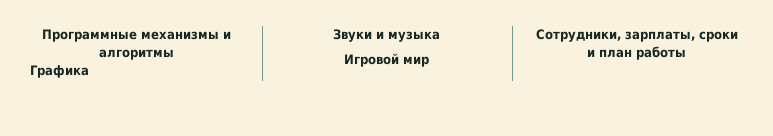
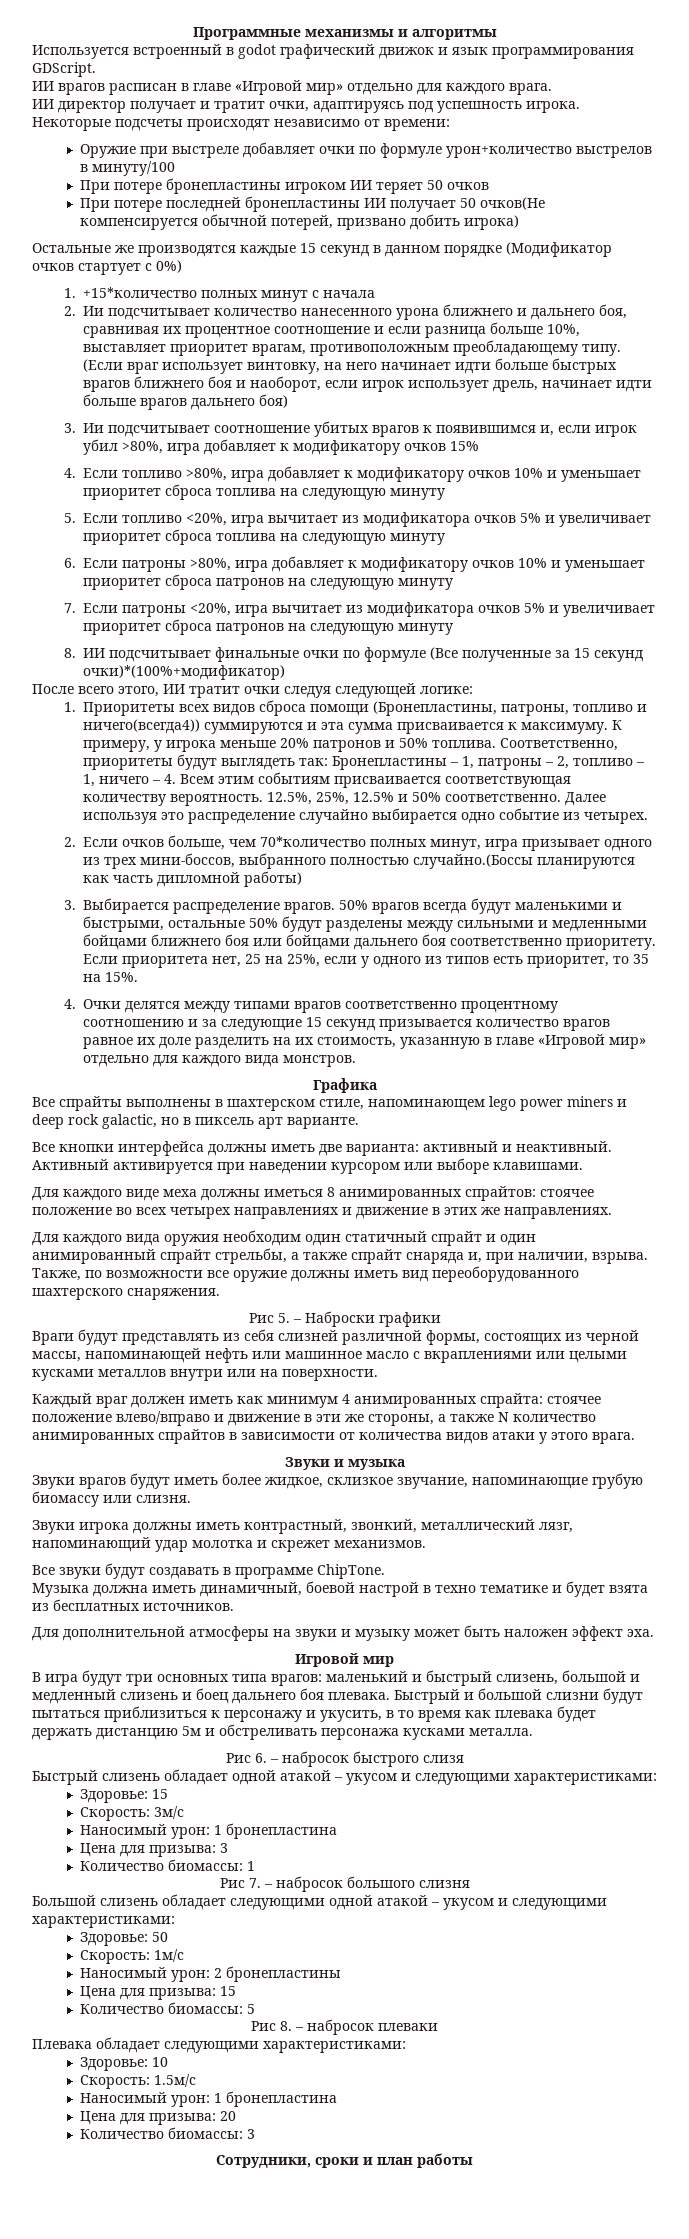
+ Используется встроенный в godot графический движок и язык программирования GDScript.
+ ИИ врагов расписан в главе «Игровой мир» отдельно для каждого врага.
+ ИИ директор получает и тратит очки, адаптируясь под успешность игрока. Некоторые подсчеты происходят независимо от времени:
+ Оружие при выстреле добавляет очки по формуле урон+количество выстрелов в минуту/100
+ При потере бронепластины игроком ИИ теряет 50 очков
+ При потере последней бронепластины ИИ получает 50 очков(Не компенсируется обычной потерей, призвано добить игрока)
+ Остальные же производятся каждые 15 секунд в данном порядке (Модификатор очков стартует с 0%)
+ 1. +15*количество полных минут с начала
+ 2. Ии подсчитывает количество нанесенного урона ближнего и дальнего боя, сравнивая их процентное соотношение и если разница больше 10%, выставляет приоритет врагам, противоположным преобладающему типу. (Если враг использует винтовку, на него начинает идти больше быстрых врагов ближнего боя и наоборот, если игрок использует дрель, начинает идти больше врагов дальнего боя)
+ 3. Ии подсчитывает соотношение убитых врагов к появившимся и, если игрок убил >80%, игра добавляет к модификатору очков 15%
+ 4. Если топливо >80%, игра добавляет к модификатору очков 10% и уменьшает приоритет сброса топлива на следующую минуту
+ 5. Если топливо <20%, игра вычитает из модификатора очков 5% и увеличивает приоритет сброса топлива на следующую минуту
+ 6. Если патроны >80%, игра добавляет к модификатору очков 10% и уменьшает приоритет сброса патронов на следующую минуту
+ 7. Если патроны <20%, игра вычитает из модификатора очков 5% и увеличивает приоритет сброса патронов на следующую минуту
+ 8. ИИ подсчитывает финальные очки по формуле (Все полученные за 15 секунд очки)*(100%+модификатор)
+ После всего этого, ИИ тратит очки следуя следующей логике:
+ 1. Приоритеты всех видов сброса помощи (Бронепластины, патроны, топливо и ничего(всегда4)) суммируются и эта сумма присваивается к максимуму. К примеру, у игрока меньше 20% патронов и 50% топлива. Соответственно, приоритеты будут выглядеть так: Бронепластины – 1, патроны – 2, топливо – 1, ничего – 4. Всем этим событиям присваивается соответствующая количеству вероятность. 12.5%, 25%, 12.5% и 50% соответственно. Далее используя это распределение случайно выбирается одно событие из четырех.
+ 2. Если очков больше, чем 70*количество полных минут, игра призывает одного из трех мини-боссов, выбранного полностью случайно.(Боссы планируются как часть дипломной работы)
+ 3. Выбирается распределение врагов. 50% врагов всегда будут маленькими и быстрыми, остальные 50% будут разделены между сильными и медленными бойцами ближнего боя или бойцами дальнего боя соответственно приоритету. Если приоритета нет, 25 на 25%, если у одного из типов есть приоритет, то 35 на 15%.
+ 4. Очки делятся между типами врагов соответственно процентному соотношению и за следующие 15 секунд призывается количество врагов равное их доле разделить на их стоимость, указанную в главе «Игровой мир» отдельно для каждого вида монстров.
  Графика
+ Все спрайты выполнены в шахтерском стиле, напоминающем lego power miners и deep rock galactic, но в пиксель арт варианте.
+ Все кнопки интерфейса должны иметь две варианта: активный и неактивный. Активный активируется при наведении курсором или выборе клавишами.
+ Для каждого виде меха должны иметься 8 анимированных спрайтов: стоячее положение во всех четырех направлениях и движение в этих же направлениях.
+ Для каждого вида оружия необходим один статичный спрайт и один анимированный спрайт стрельбы, а также спрайт снаряда и, при наличии, взрыва. Также, по возможности все оружие должны иметь вид переоборудованного шахтерского снаряжения.
+ Рис 5. – Наброски графики
+ Враги будут представлять из себя слизней различной формы, состоящих из черной массы, напоминающей нефть или машинное масло с вкраплениями или целыми кусками металлов внутри или на поверхности.
+ Каждый враг должен иметь как минимум 4 анимированных спрайта: стоячее положение влево/вправо и движение в эти же стороны, а также N количество анимированных спрайтов в зависимости от количества видов атаки у этого врага.
  Звуки и музыка
+ Звуки врагов будут иметь более жидкое, склизкое звучание, напоминающие грубую биомассу или слизня.
+ Звуки игрока должны иметь контрастный, звонкий, металлический лязг, напоминающий удар молотка и скрежет механизмов.
+ Все звуки будут создавать в программе ChipTone.
+ Музыка должна иметь динамичный, боевой настрой в техно тематике и будет взята из бесплатных источников.
+ Для дополнительной атмосферы на звуки и музыку может быть наложен эффект эха.
  Игровой мир
+ В игра будут три основных типа врагов: маленький и быстрый слизень, большой и медленный слизень и боец дальнего боя плевака. Быстрый и большой слизни будут пытаться приблизиться к персонажу и укусить, в то время как плевака будет держать дистанцию 5м и обстреливать персонажа кусками металла.
+ Рис 6. – набросок быстрого слизя
+ Быстрый слизень обладает одной атакой – укусом и следующими характеристиками:
+ Здоровье: 15
+ Скорость: 3м/с
+ Наносимый урон: 1 бронепластина
+ Цена для призыва: 3
+ Количество биомассы: 1
+ Рис 7. – набросок большого слизня
+ Большой слизень обладает следующими одной атакой – укусом и следующими характеристиками:
+ Здоровье: 50
+ Скорость: 1м/с
+ Наносимый урон: 2 бронепластины
+ Цена для призыва: 15
+ Количество биомассы: 5
+ Рис 8. – набросок плеваки
+ Плевака обладает следующими характеристиками:
+ Здоровье: 10
+ Скорость: 1.5м/с
+ Наносимый урон: 1 бронепластина
+ Цена для призыва: 20
+ Количество биомассы: 3
- Сотрудники, зарплаты, сроки и план работы
+ Сотрудники, сроки и план работы

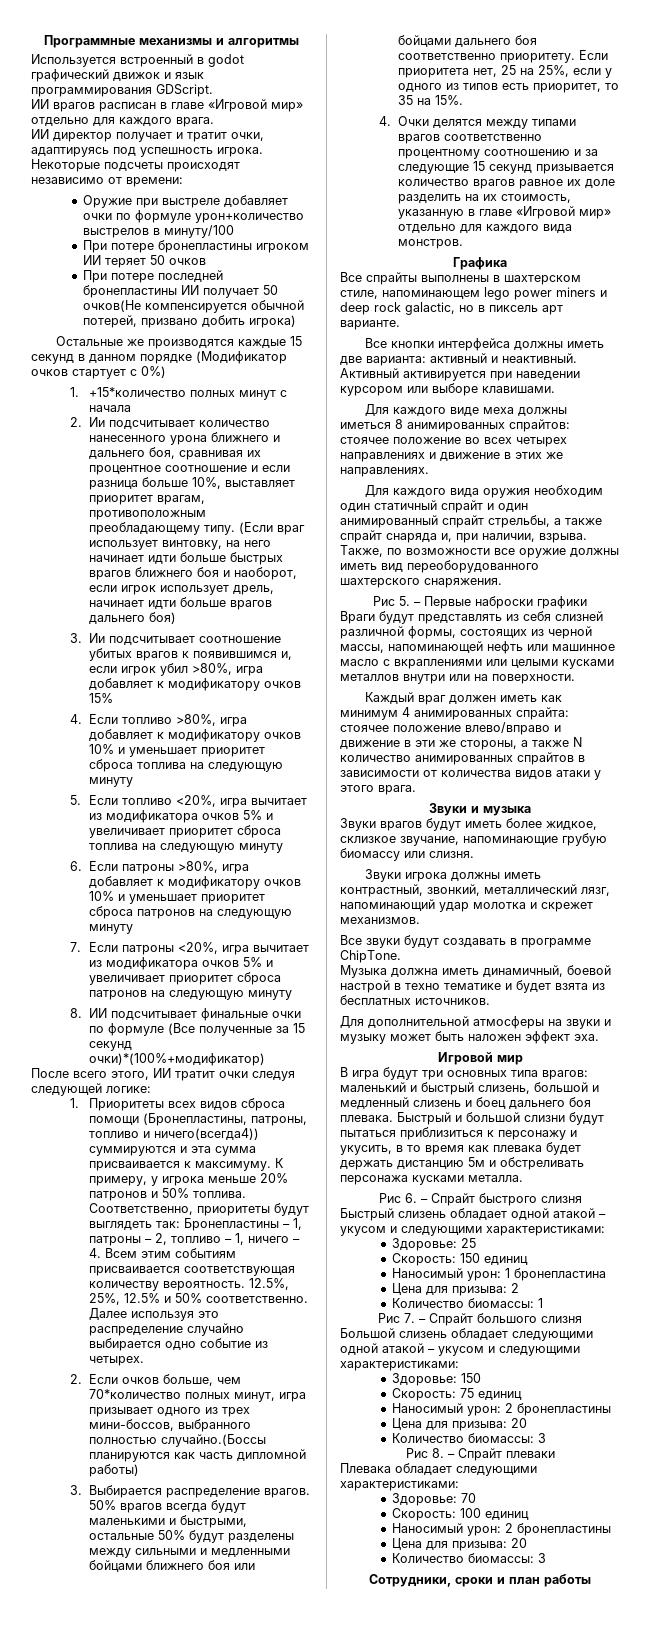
- Рис 5. – Наброски графики
+ Рис 5. – Первые наброски графики
- Рис 6. – набросок быстрого слизя
+ Рис 6. – Спрайт быстрого слизня
- Здоровье: 15
- Скорость: 3м/с
+ Здоровье: 25
+ Скорость: 150 единиц
  Наносимый урон: 1 бронепластина
- Цена для призыва: 3
+ Цена для призыва: 2
- Рис 7. – набросок большого слизня
+ Рис 7. – Спрайт большого слизня
- Здоровье: 50
- Скорость: 1м/с
+ Здоровье: 150
+ Скорость: 75 единиц
  Наносимый урон: 2 бронепластины
- Цена для призыва: 15
- Количество биомассы: 5
+ Цена для призыва: 20
+ Количество биомассы: 3
- Рис 8. – набросок плеваки
+ Рис 8. – Спрайт плеваки
- Здоровье: 10
- Скорость: 1.5м/с
- Наносимый урон: 1 бронепластина
+ Здоровье: 70
+ Скорость: 100 единиц
+ Наносимый урон: 2 бронепластины

